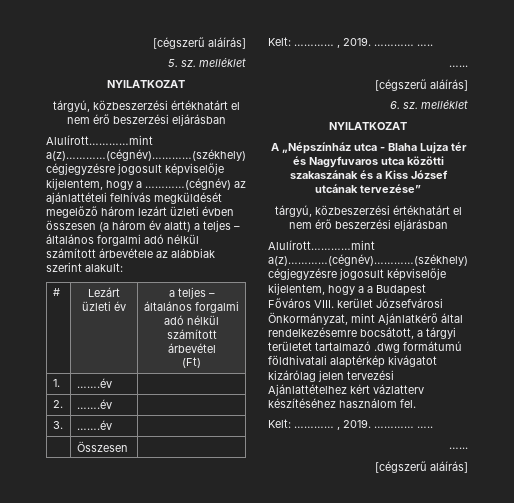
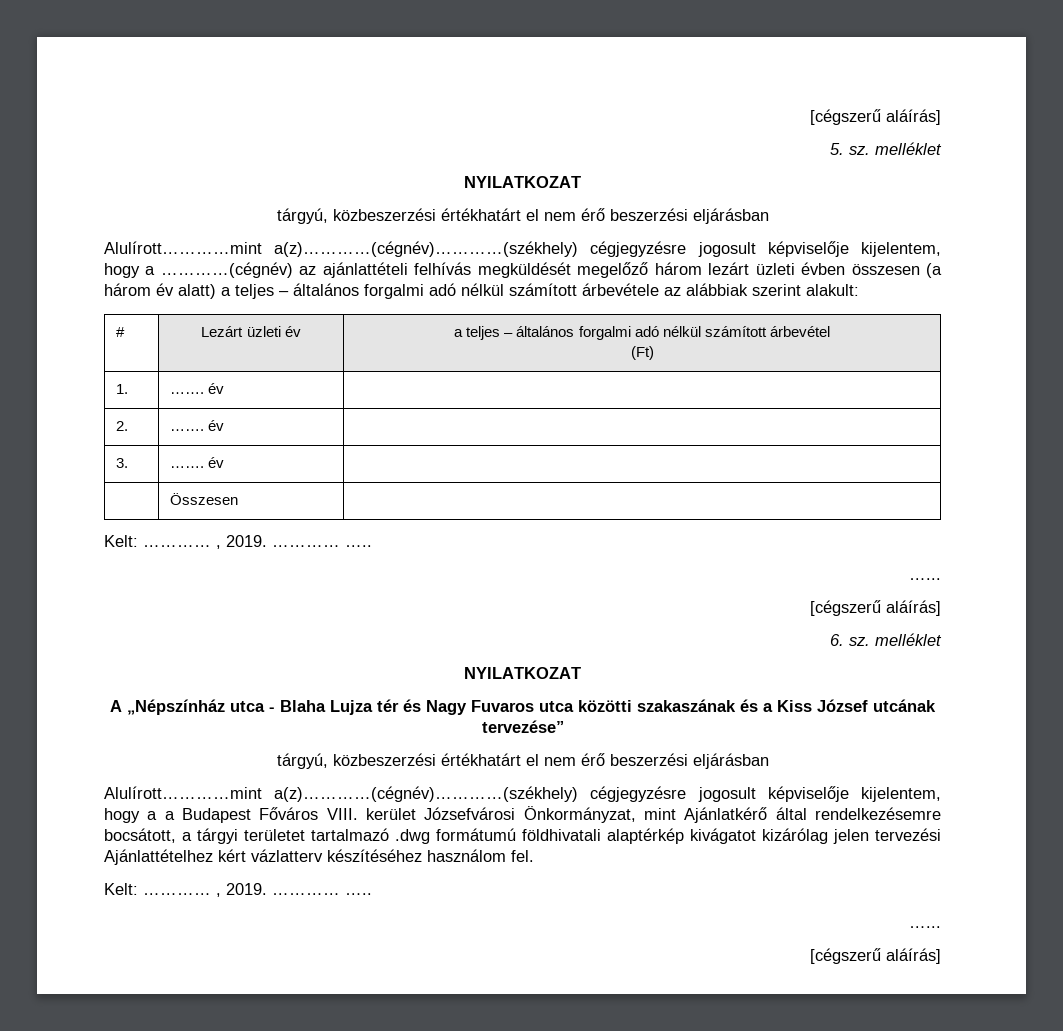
- 1. | …….év |
+ 1. | ……. év |
- 2. | …….év |
+ 2. | ……. év |
- 3. | …….év |
+ 3. | ……. év |
- A „Népszínház utca - Blaha Lujza tér és Nagyfuvaros utca közötti szakaszának és a Kiss József utcának tervezése”
+ A „Népszínház utca - Blaha Lujza tér és Nagy Fuvaros utca közötti szakaszának és a Kiss József utcának tervezése”

